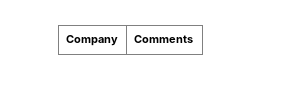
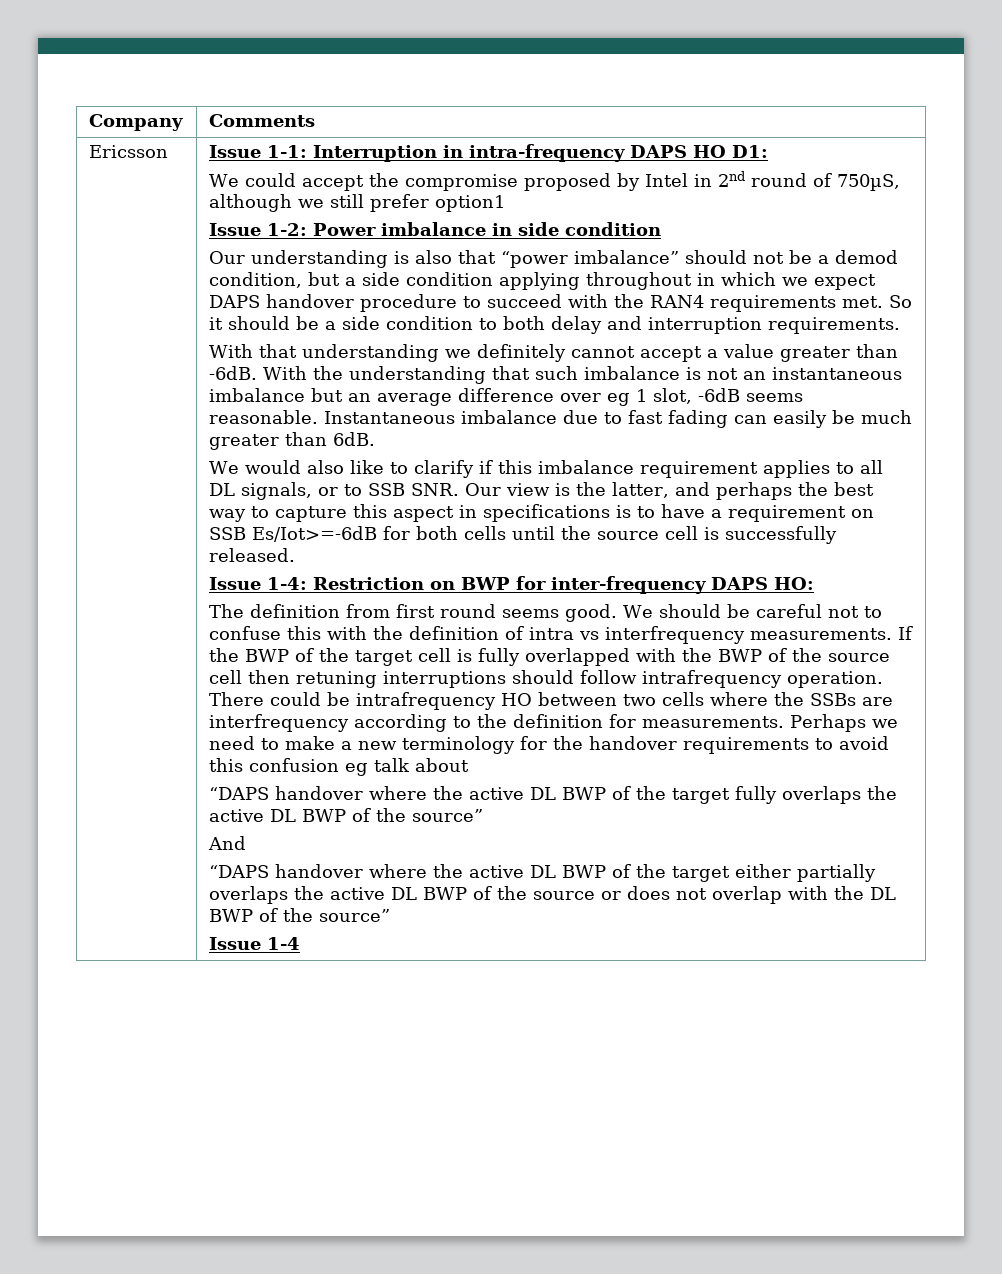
+ Ericsson | Issue 1-1: Interruption in intra-frequency DAPS HO D1:
+ We could accept the compromise proposed by Intel in 2nd round of 750µS, although we still prefer option1
+ Issue 1-2: Power imbalance in side condition
+ Our understanding is also that “power imbalance” should not be a demod condition, but a side condition applying throughout in which we expect DAPS handover procedure to succeed with the RAN4 requirements met. So it should be a side condition to both delay and interruption requirements.
+ With that understanding we definitely cannot accept a value greater than -6dB. With the understanding that such imbalance is not an instantaneous imbalance but an average difference over eg 1 slot, -6dB seems reasonable. Instantaneous imbalance due to fast fading can easily be much greater than 6dB.
+ We would also like to clarify if this imbalance requirement applies to all DL signals, or to SSB SNR. Our view is the latter, and perhaps the best way to capture this aspect in specifications is to have a requirement on SSB Es/Iot>=-6dB for both cells until the source cell is successfully released.
+ Issue 1-4: Restriction on BWP for inter-frequency DAPS HO:
+ The definition from first round seems good. We should be careful not to confuse this with the definition of intra vs interfrequency measurements. If the BWP of the target cell is fully overlapped with the BWP of the source cell then retuning interruptions should follow intrafrequency operation. There could be intrafrequency HO between two cells where the SSBs are interfrequency according to the definition for measurements. Perhaps we need to make a new terminology for the handover requirements to avoid this confusion eg talk about
+ “DAPS handover where the active DL BWP of the target fully overlaps the active DL BWP of the source”
+ And
+ “DAPS handover where the active DL BWP of the target either partially overlaps the active DL BWP of the source or does not overlap with the DL BWP of the source”
+ Issue 1-4

